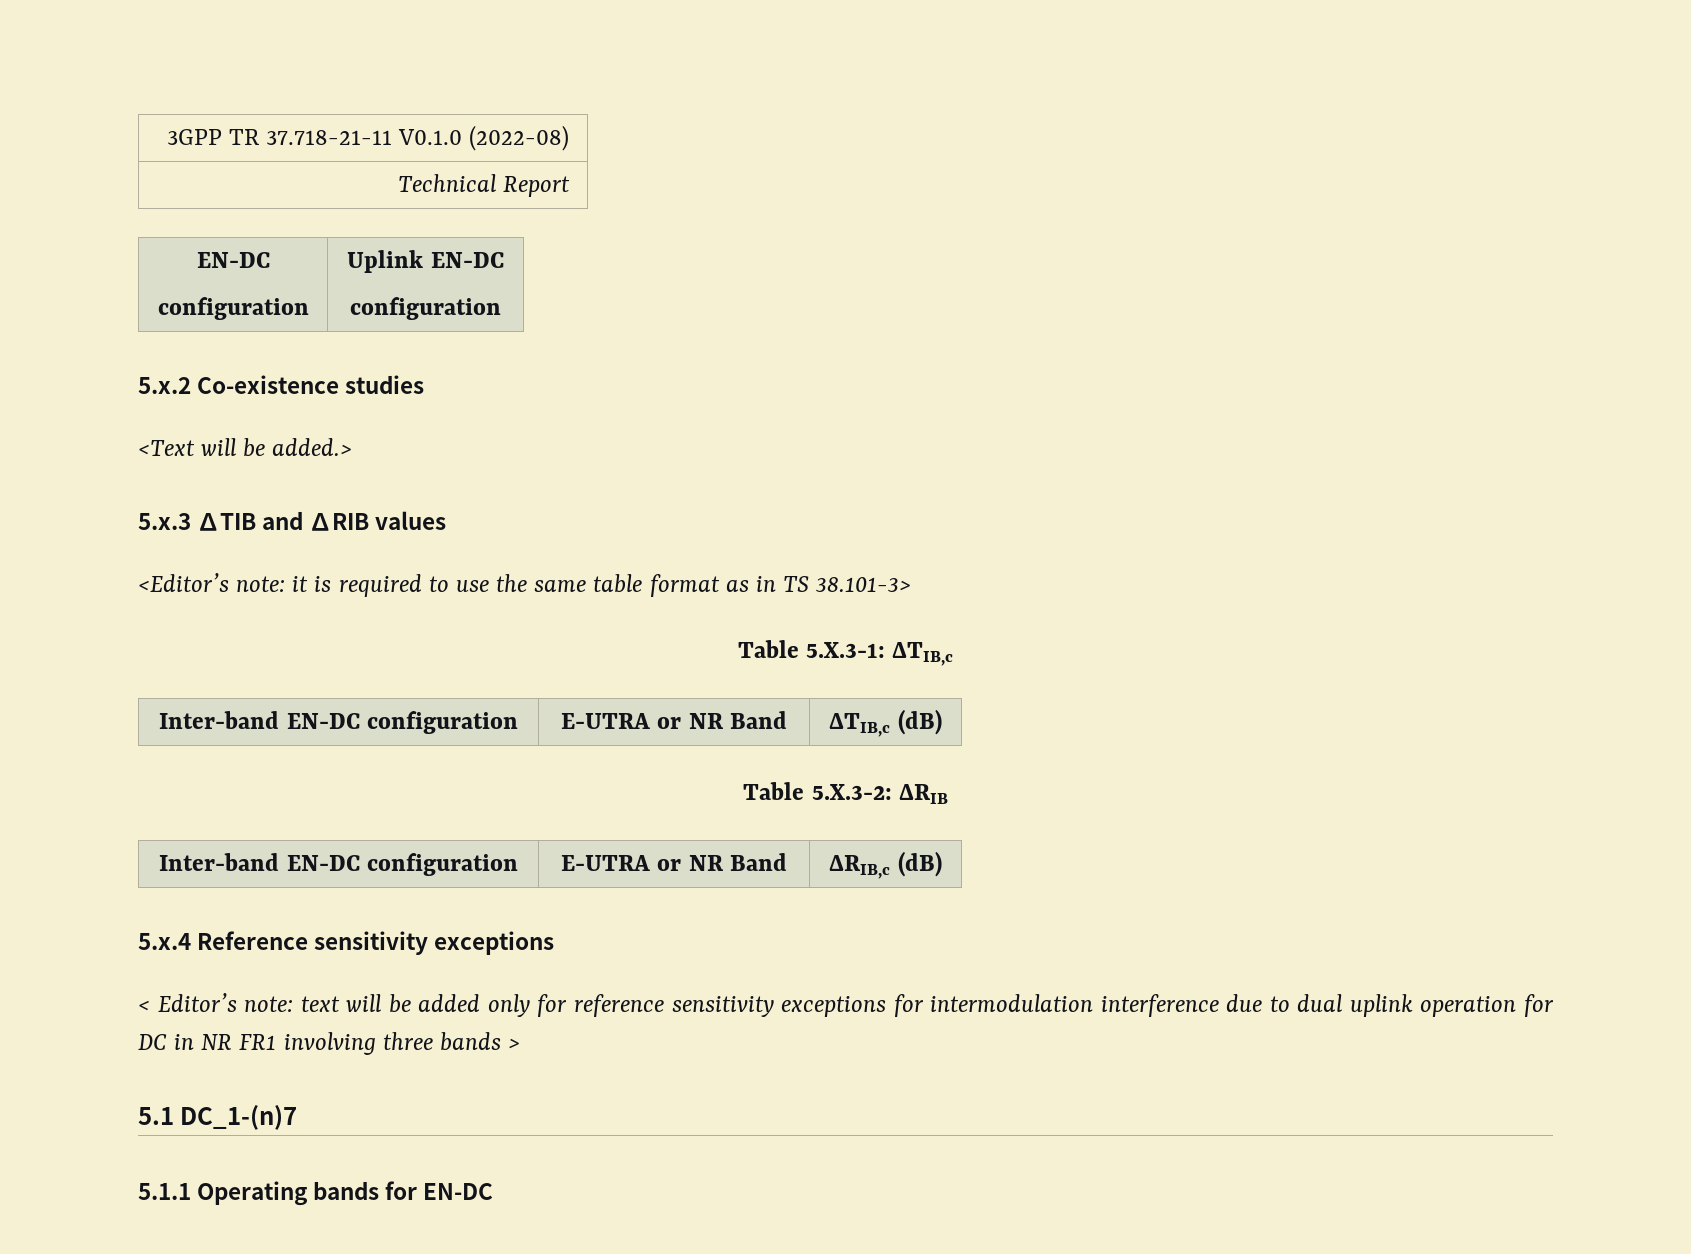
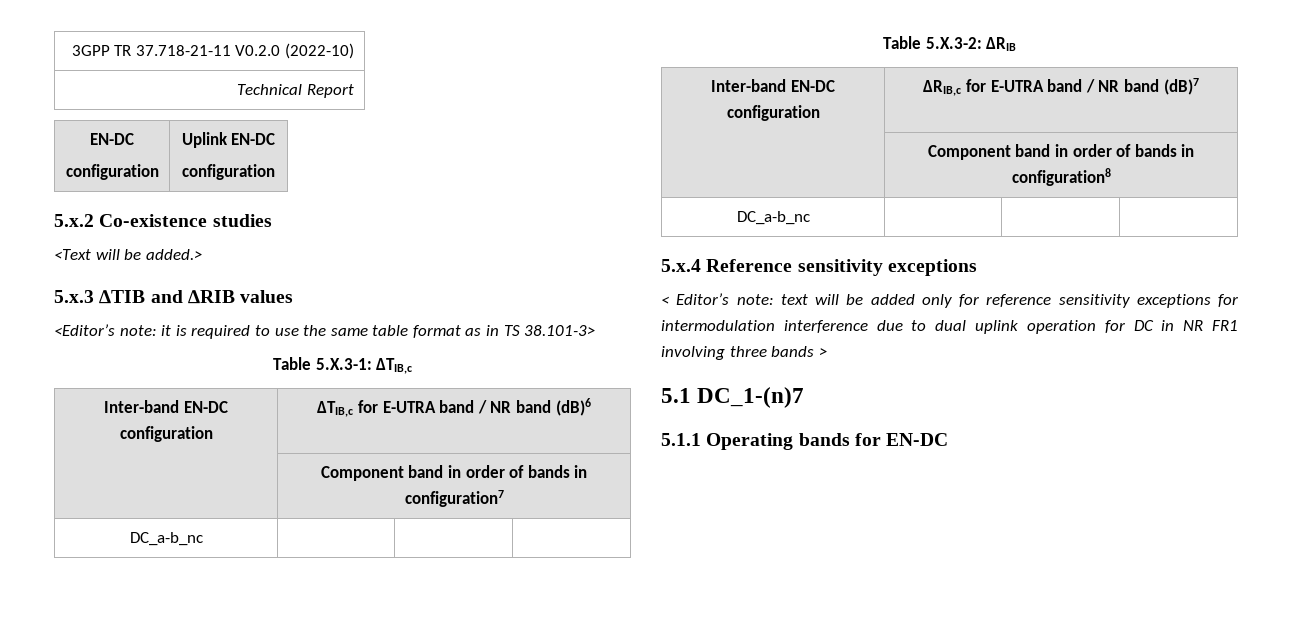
- 3GPP TR 37.718-21-11 V0.1.0 (2022-08)
+ 3GPP TR 37.718-21-11 V0.2.0 (2022-10)
- Inter-band EN-DC configuration | E-UTRA or NR Band | ΔTIB,c (dB)
+ Inter-band EN-DC configuration | ΔTIB,c for E-UTRA band / NR band (dB)6
+ | Component band in order of bands in configuration7
+ DC_a-b_nc | | |
- Inter-band EN-DC configuration | E-UTRA or NR Band | ΔRIB,c (dB)
+ Inter-band EN-DC configuration | ΔRIB,c for E-UTRA band / NR band (dB)7
+ | Component band in order of bands in configuration8
+ DC_a-b_nc | | |

